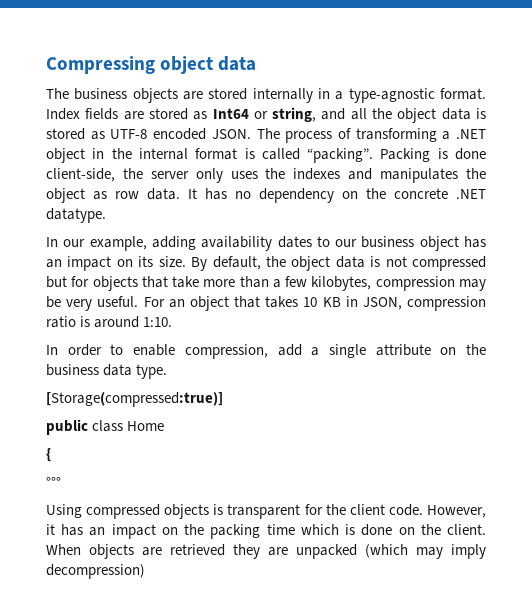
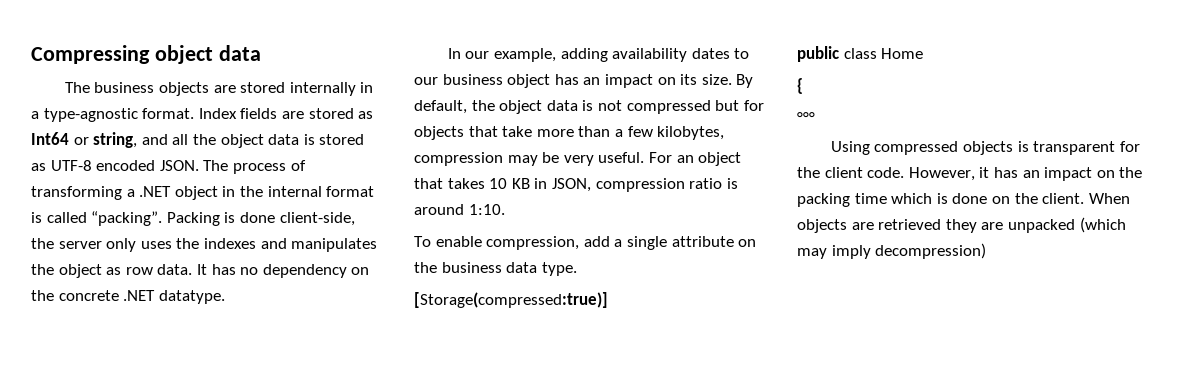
- In order to enable compression, add a single attribute on the business data type.
+ To enable compression, add a single attribute on the business data type.

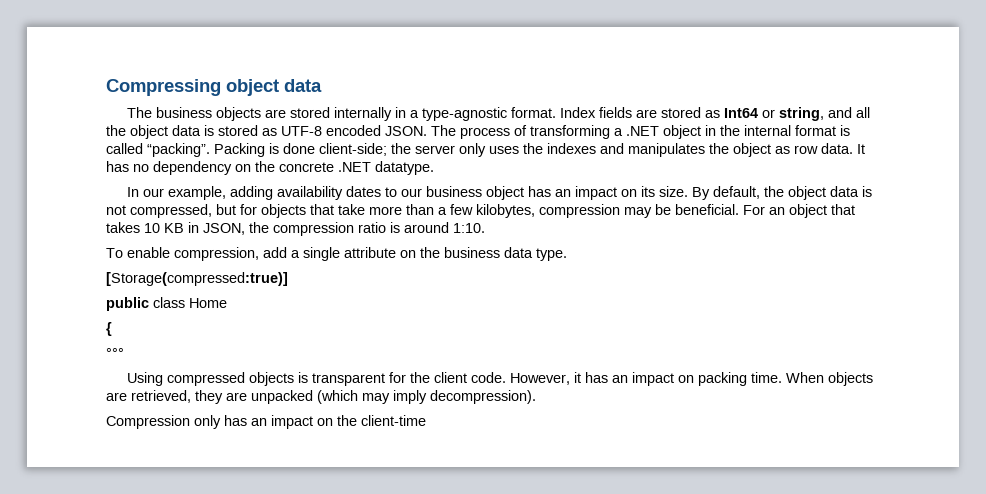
- Packing is done client-side, the server only uses the indexes and manipulates the object as row data.
+ Packing is done client-side; the server only uses the indexes and manipulates the object as row data.
- By default, the object data is not compressed but for objects that take more than a few kilobytes, compression may be very useful.
+ By default, the object data is not compressed, but for objects that take more than a few kilobytes, compression may be beneficial.
- For an object that takes 10 KB in JSON, compression ratio is around 1:10.
+ For an object that takes 10 KB in JSON, the compression ratio is around 1:10.
- However, it has an impact on the packing time which is done on the client.
+ However, it has an impact on packing time.
- When objects are retrieved they are unpacked (which may imply decompression)
+ When objects are retrieved, they are unpacked (which may imply decompression).
+ Compression only has an impact on the client-time

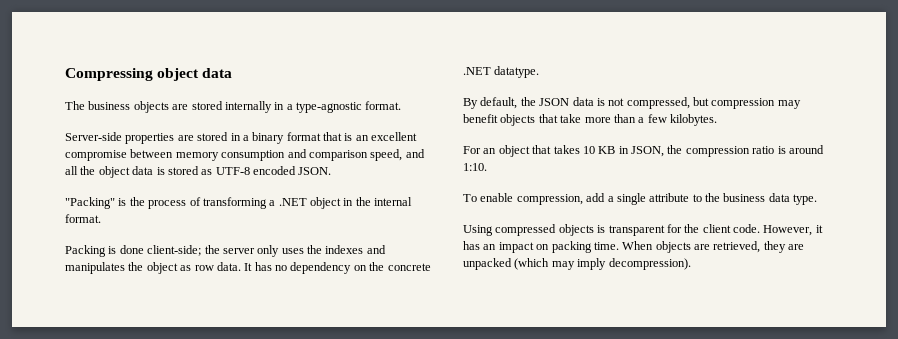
- The business objects are stored internally in a type-agnostic format. Index fields are stored as Int64 or string, and all the object data is stored as UTF-8 encoded JSON. The process of transforming a .NET object in the internal format is called “packing”. Packing is done client-side; the server only uses the indexes and manipulates the object as row data.
+ The business objects are stored internally in a type-agnostic format.
+ Server-side properties are stored in a binary format that is an excellent compromise between memory consumption and comparison speed, and all the object data is stored as UTF-8 encoded JSON.
+ "Packing" is the process of transforming a .NET object in the internal format.
+ Packing is done client-side; the server only uses the indexes and manipulates the object as row data.
- In our example, adding availability dates to our business object has an impact on its size. By default, the object data is not compressed, but for objects that take more than a few kilobytes, compression may be beneficial. For an object that takes 10 KB in JSON, the compression ratio is around 1:10.
+ By default, the JSON data is not compressed, but compression may benefit objects that take more than a few kilobytes.
+ For an object that takes 10 KB in JSON, the compression ratio is around 1:10.
- To enable compression, add a single attribute on the business data type.
+ To enable compression, add a single attribute to the business data type.
- [Storage(compressed:true)]
- public class Home
- {
- °°°
- Compression only has an impact on the client-time

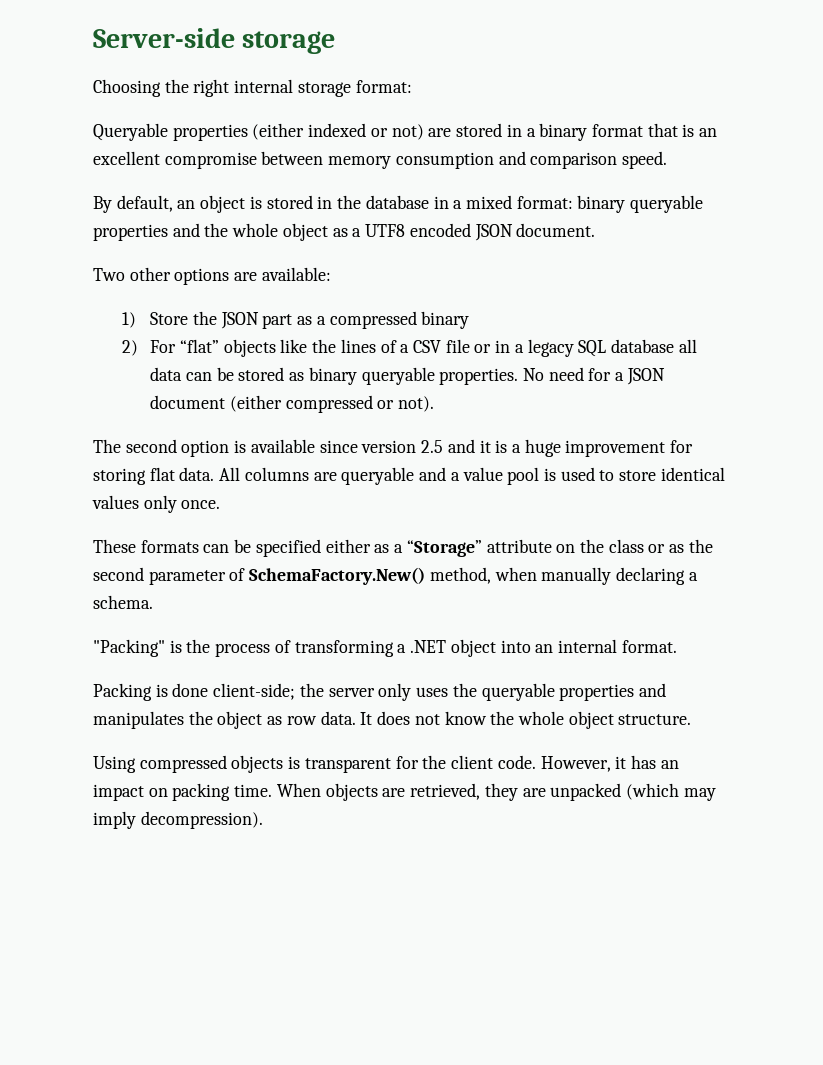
- Compressing object data
- The business objects are stored internally in a type-agnostic format.
- Server-side properties are stored in a binary format that is an excellent compromise between memory consumption and comparison speed, and all the object data is stored as UTF-8 encoded JSON.
+ Server-side storage
+ Choosing the right internal storage format:
+ Queryable properties (either indexed or not) are stored in a binary format that is an excellent compromise between memory consumption and comparison speed.
+ By default, an object is stored in the database in a mixed format: binary queryable properties and the whole object as a UTF8 encoded JSON document.
+ Two other options are available:
+ 1) Store the JSON part as a compressed binary
+ 2) For “flat” objects like the lines of a CSV file or in a legacy SQL database all data can be stored as binary queryable properties. No need for a JSON document (either compressed or not).
+ The second option is available since version 2.5 and it is a huge improvement for storing flat data. All columns are queryable and a value pool is used to store identical values only once.
+ These formats can be specified either as a “Storage” attribute on the class or as the second parameter of SchemaFactory.New() method, when manually declaring a schema.
- "Packing" is the process of transforming a .NET object in the internal format.
+ "Packing" is the process of transforming a .NET object into an internal format.
- Packing is done client-side; the server only uses the indexes and manipulates the object as row data.
+ Packing is done client-side; the server only uses the queryable properties and manipulates the object as row data.
- It has no dependency on the concrete .NET datatype.
- By default, the JSON data is not compressed, but compression may benefit objects that take more than a few kilobytes.
- For an object that takes 10 KB in JSON, the compression ratio is around 1:10.
- To enable compression, add a single attribute to the business data type.
+ It does not know the whole object structure.

